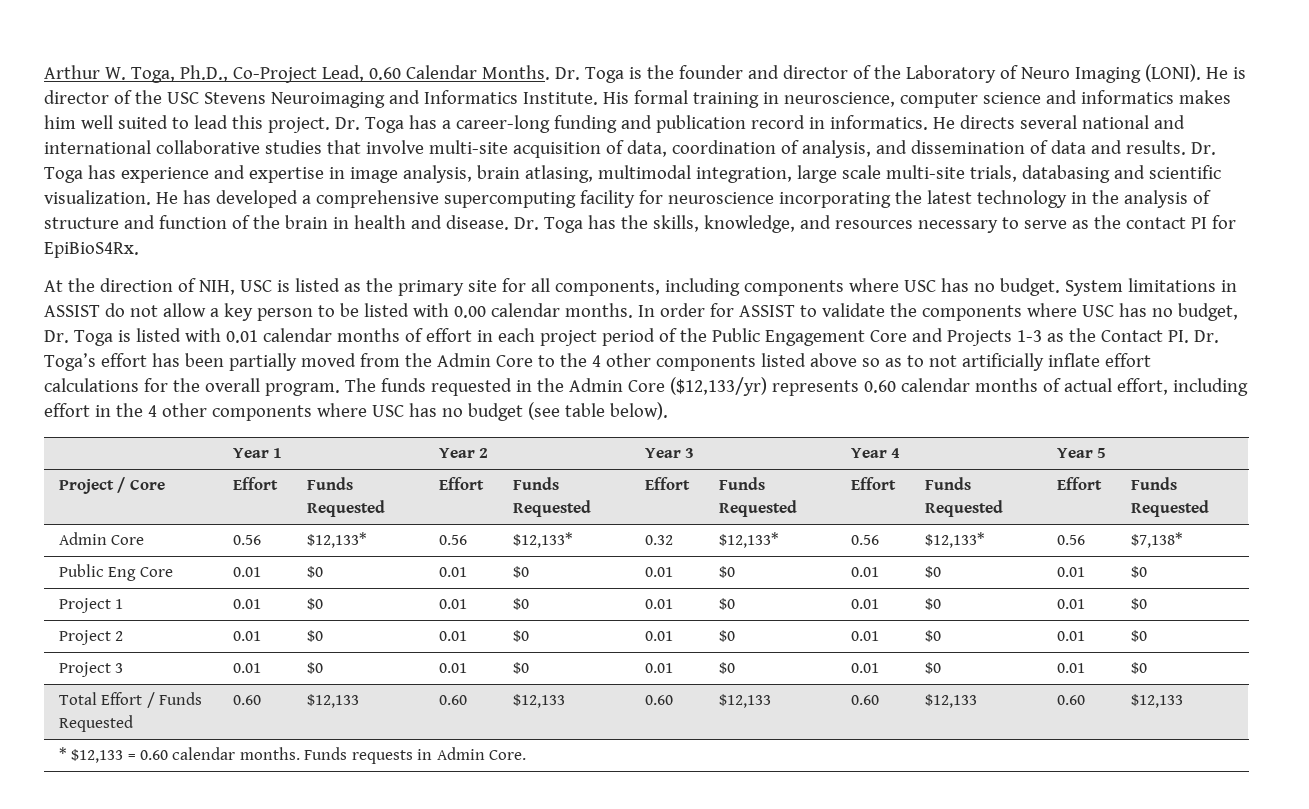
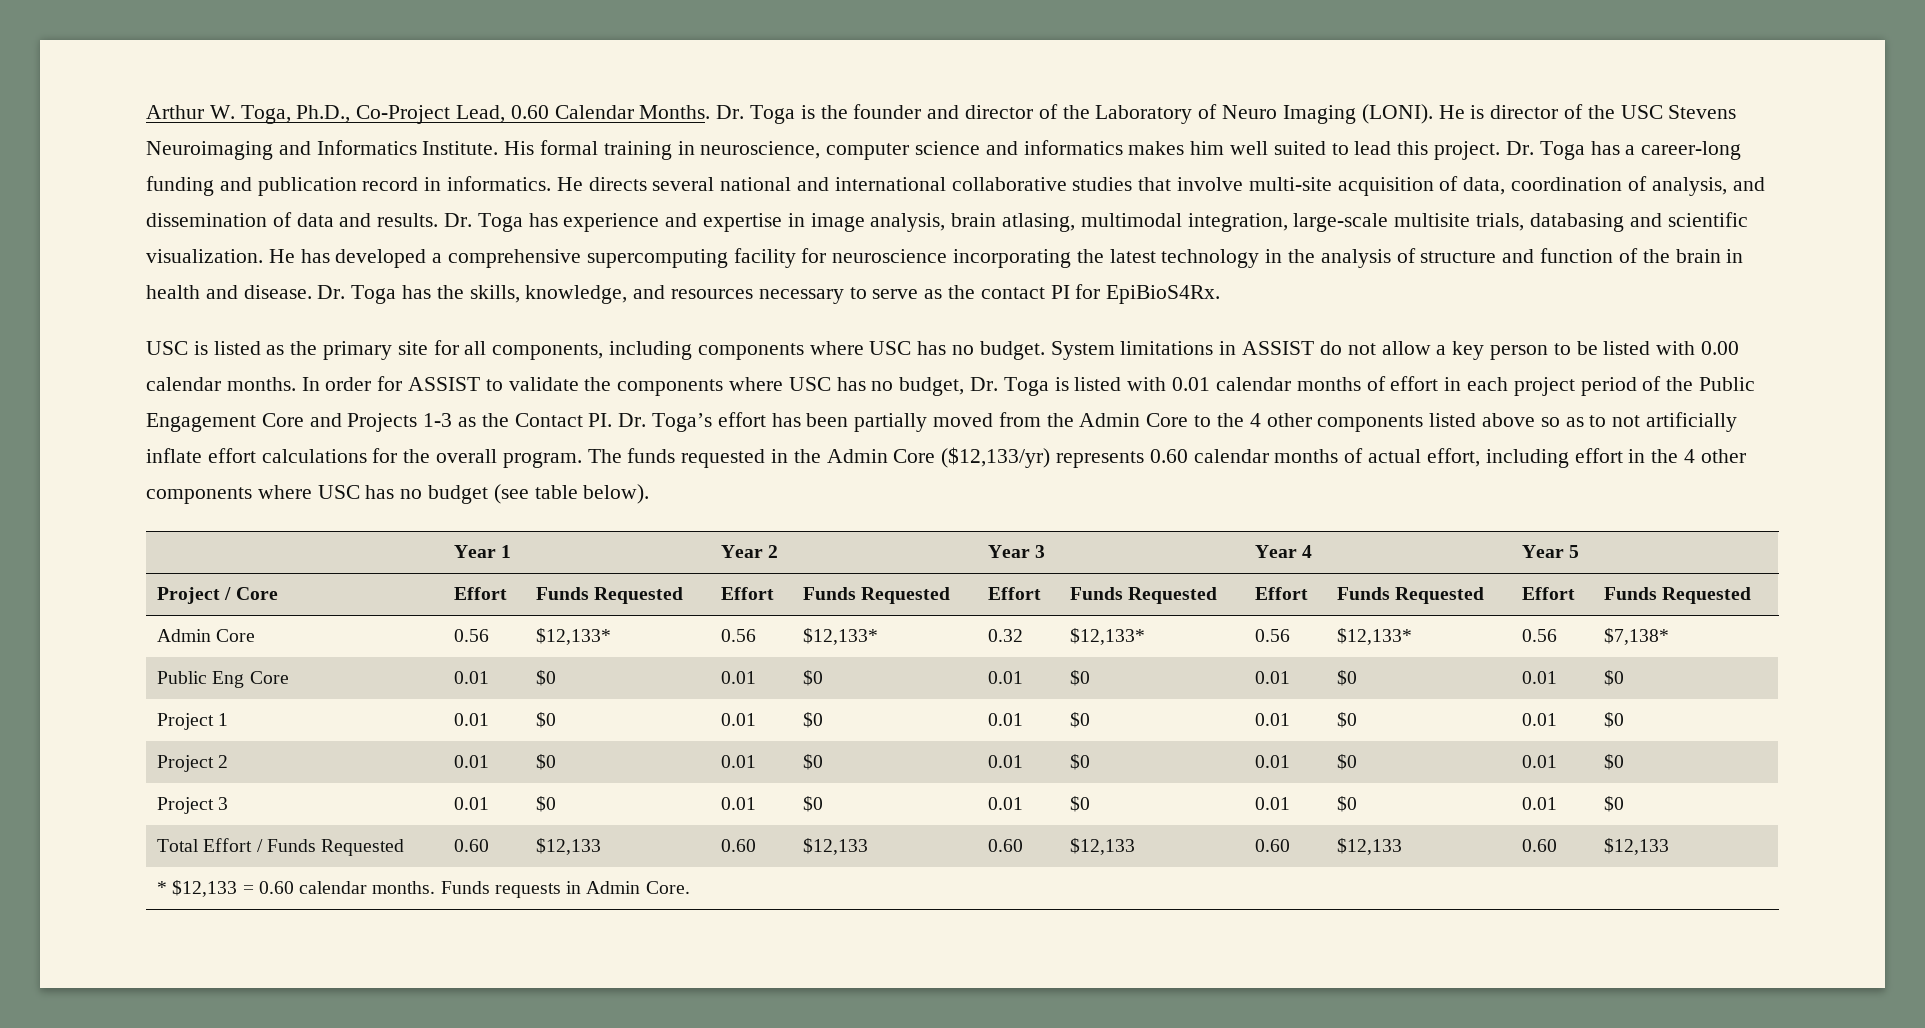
- Dr. Toga has experience and expertise in image analysis, brain atlasing, multimodal integration, large scale multi-site trials, databasing and scientific visualization.
+ Dr. Toga has experience and expertise in image analysis, brain atlasing, multimodal integration, large-scale multisite trials, databasing and scientific visualization.
- At the direction of NIH, USC is listed as the primary site for all components, including components where USC has no budget.
+ USC is listed as the primary site for all components, including components where USC has no budget.

